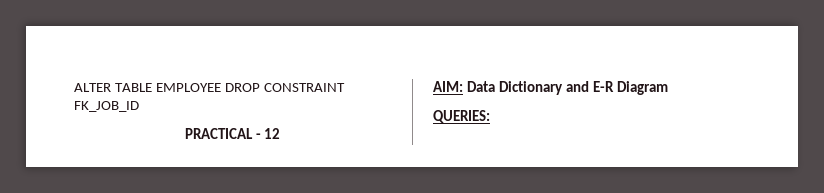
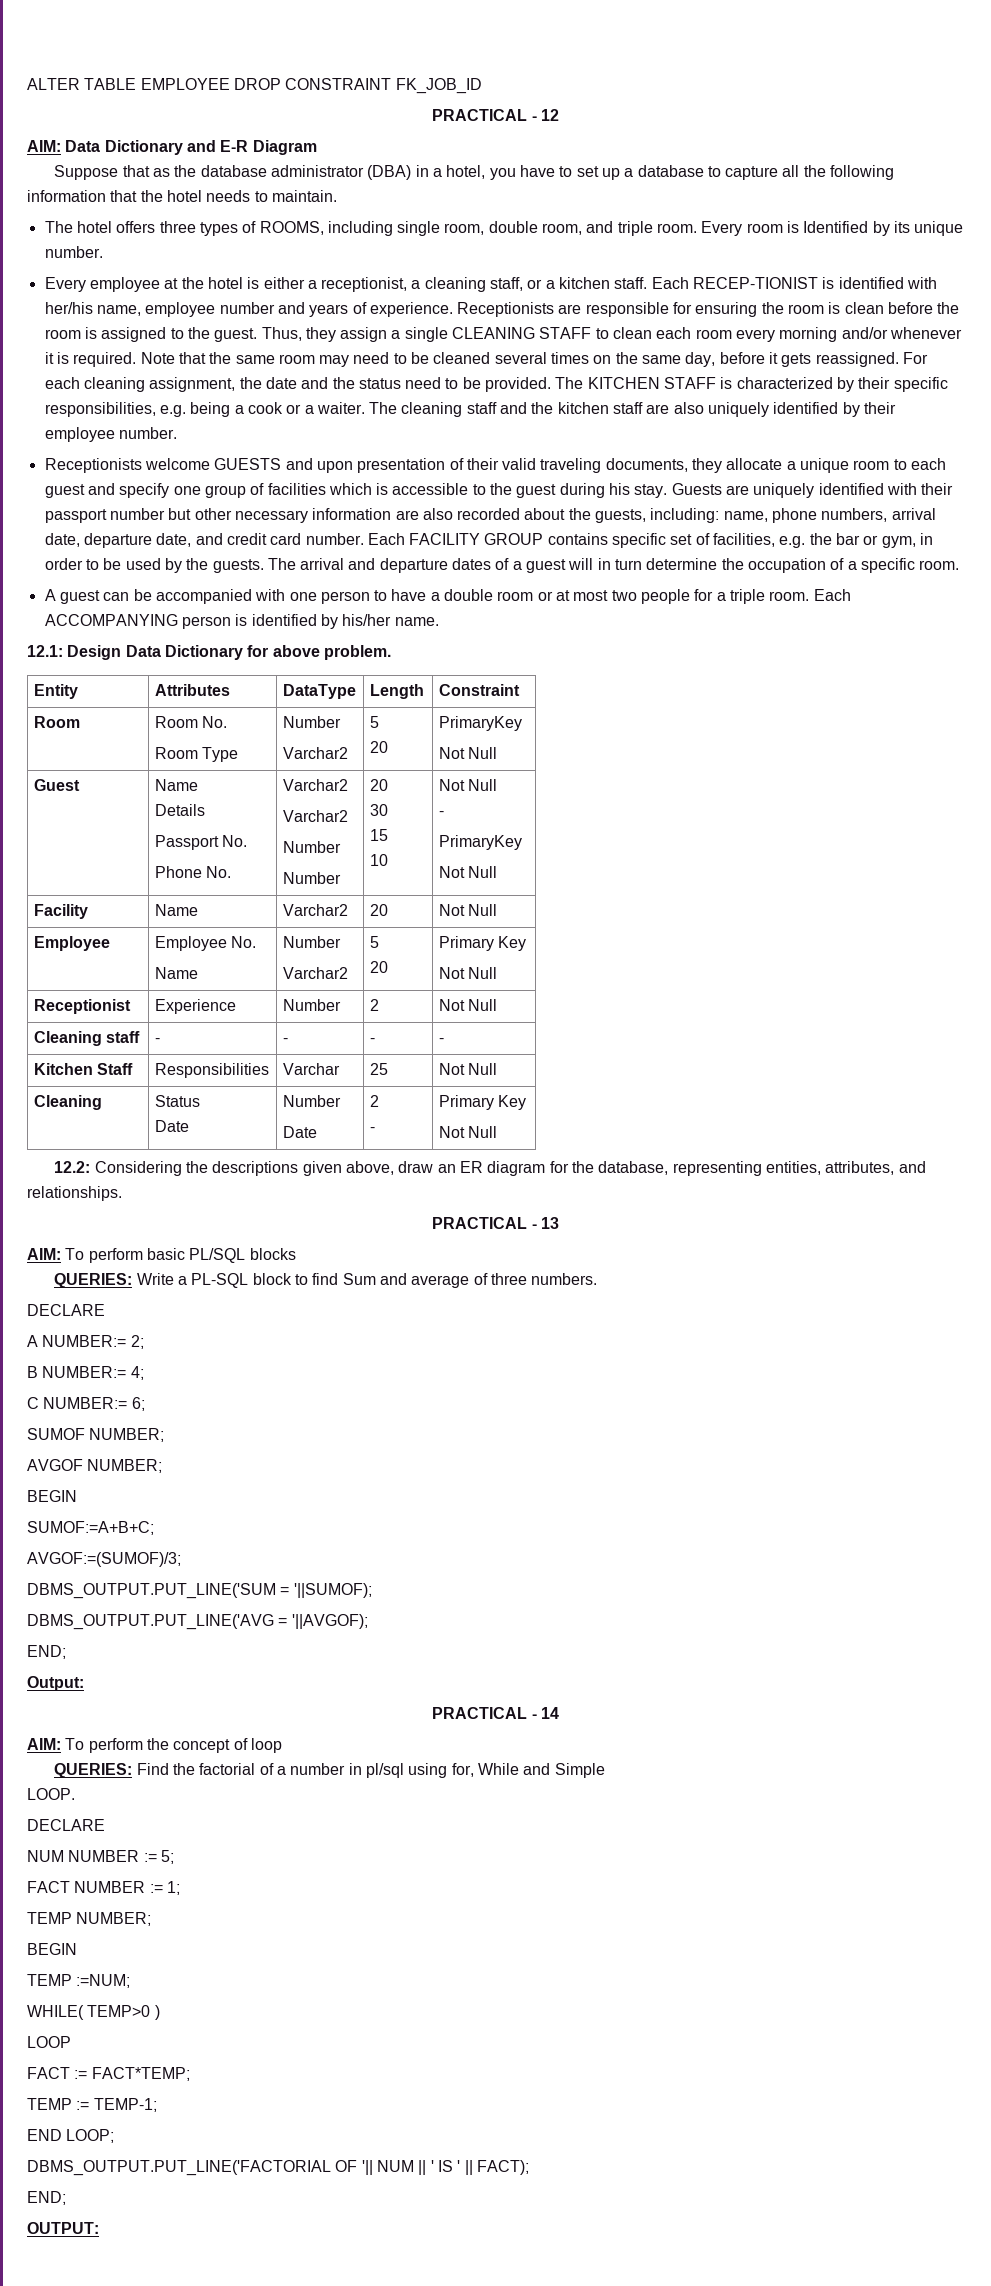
- QUERIES:
+ Suppose that as the database administrator (DBA) in a hotel, you have to set up a database to capture all the following information that the hotel needs to maintain.
+ The hotel offers three types of ROOMS, including single room, double room, and triple room. Every room is Identified by its unique number.
+ Every employee at the hotel is either a receptionist, a cleaning staff, or a kitchen staff. Each RECEP-TIONIST is identified with her/his name, employee number and years of experience. Receptionists are responsible for ensuring the room is clean before the room is assigned to the guest. Thus, they assign a single CLEANING STAFF to clean each room every morning and/or whenever it is required. Note that the same room may need to be cleaned several times on the same day, before it gets reassigned. For each cleaning assignment, the date and the status need to be provided. The KITCHEN STAFF is characterized by their specific responsibilities, e.g. being a cook or a waiter. The cleaning staff and the kitchen staff are also uniquely identified by their employee number.
+ Receptionists welcome GUESTS and upon presentation of their valid traveling documents, they allocate a unique room to each guest and specify one group of facilities which is accessible to the guest during his stay. Guests are uniquely identified with their passport number but other necessary information are also recorded about the guests, including: name, phone numbers, arrival date, departure date, and credit card number. Each FACILITY GROUP contains specific set of facilities, e.g. the bar or gym, in order to be used by the guests. The arrival and departure dates of a guest will in turn determine the occupation of a specific room.
+ A guest can be accompanied with one person to have a double room or at most two people for a triple room. Each ACCOMPANYING person is identified by his/her name.
+ 12.1: Design Data Dictionary for above problem.
+ Entity | Attributes | DataType | Length | Constraint
+ Room | Room No.
+ Room Type | Number
+ Varchar2 | 5
+ 20 | PrimaryKey
+ Not Null
+ Guest | Name
+ Details
+ Passport No.
+ Phone No. | Varchar2
+ Varchar2
+ Number
+ Number | 20
+ 30
+ 15
+ 10 | Not Null
+ -
+ PrimaryKey
+ Not Null
+ Facility | Name | Varchar2 | 20 | Not Null
+ Employee | Employee No.
+ Name | Number
+ Varchar2 | 5
+ 20 | Primary Key
+ Not Null
+ Receptionist | Experience | Number | 2 | Not Null
+ Cleaning staff | - | - | - | -
+ Kitchen Staff | Responsibilities | Varchar | 25 | Not Null
+ Cleaning | Status
+ Date | Number
+ Date | 2
+ - | Primary Key
+ Not Null
+ 12.2: Considering the descriptions given above, draw an ER diagram for the database, representing entities, attributes, and relationships.
+ PRACTICAL - 13
+ AIM: To perform basic PL/SQL blocks
+ QUERIES: Write a PL-SQL block to find Sum and average of three numbers.
+ DECLARE
+ A NUMBER:= 2;
+ B NUMBER:= 4;
+ C NUMBER:= 6;
+ SUMOF NUMBER;
+ AVGOF NUMBER;
+ BEGIN
+ SUMOF:=A+B+C;
+ AVGOF:=(SUMOF)/3;
+ DBMS_OUTPUT.PUT_LINE('SUM = '||SUMOF);
+ DBMS_OUTPUT.PUT_LINE('AVG = '||AVGOF);
+ END;
+ Output:
+ PRACTICAL - 14
+ AIM: To perform the concept of loop
+ QUERIES: Find the factorial of a number in pl/sql using for, While and Simple
+ LOOP.
+ DECLARE
+ NUM NUMBER := 5;
+ FACT NUMBER := 1;
+ TEMP NUMBER;
+ BEGIN
+ TEMP :=NUM;
+ WHILE( TEMP>0 )
+ LOOP
+ FACT := FACT*TEMP;
+ TEMP := TEMP-1;
+ END LOOP;
+ DBMS_OUTPUT.PUT_LINE('FACTORIAL OF '|| NUM || ' IS ' || FACT);
+ END;
+ OUTPUT:

